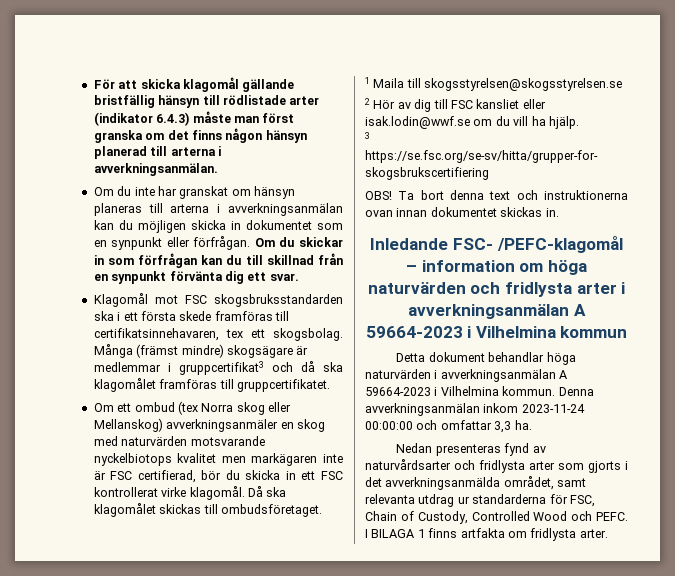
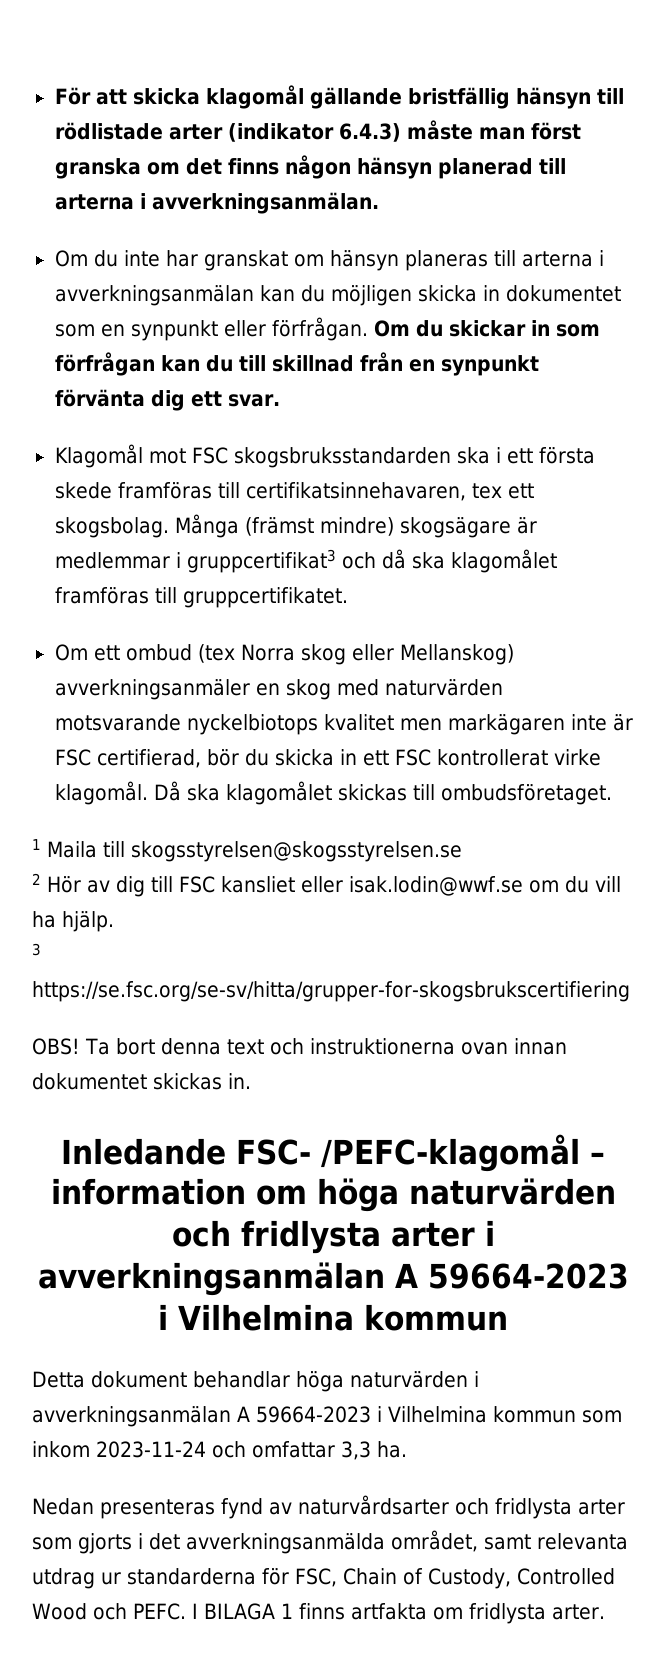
- Detta dokument behandlar höga naturvärden i avverkningsanmälan A 59664-2023 i Vilhelmina kommun. Denna avverkningsanmälan inkom 2023-11-24 00:00:00 och omfattar 3,3 ha.
+ Detta dokument behandlar höga naturvärden i avverkningsanmälan A 59664-2023 i Vilhelmina kommun som inkom 2023-11-24 och omfattar 3,3 ha.

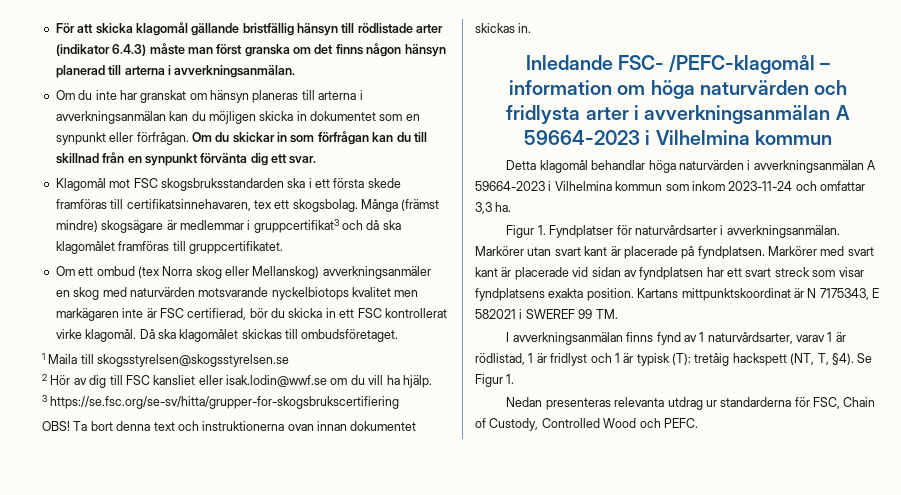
- Detta dokument behandlar höga naturvärden i avverkningsanmälan A 59664-2023 i Vilhelmina kommun som inkom 2023-11-24 och omfattar 3,3 ha.
+ Detta klagomål behandlar höga naturvärden i avverkningsanmälan A 59664-2023 i Vilhelmina kommun som inkom 2023-11-24 och omfattar 3,3 ha.
- Nedan presenteras fynd av naturvårdsarter och fridlysta arter som gjorts i det avverkningsanmälda området, samt relevanta utdrag ur standarderna för FSC, Chain of Custody, Controlled Wood och PEFC. I BILAGA 1 finns artfakta om fridlysta arter.
+ Figur 1. Fyndplatser för naturvårdsarter i avverkningsanmälan. Markörer utan svart kant är placerade på fyndplatsen. Markörer med svart kant är placerade vid sidan av fyndplatsen har ett svart streck som visar fyndplatsens exakta position. Kartans mittpunktskoordinat är N 7175343, E 582021 i SWEREF 99 TM.
+ I avverkningsanmälan finns fynd av 1 naturvårdsarter, varav 1 är rödlistad, 1 är fridlyst och 1 är typisk (T): tretåig hackspett (NT, T, §4). Se Figur 1.
+ Nedan presenteras relevanta utdrag ur standarderna för FSC, Chain of Custody, Controlled Wood och PEFC.

